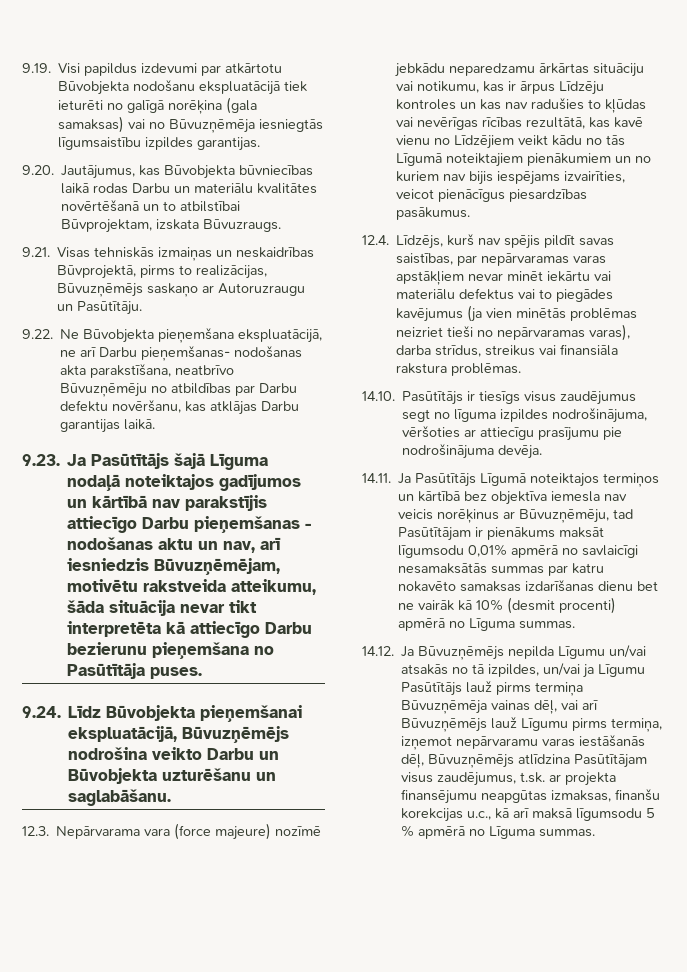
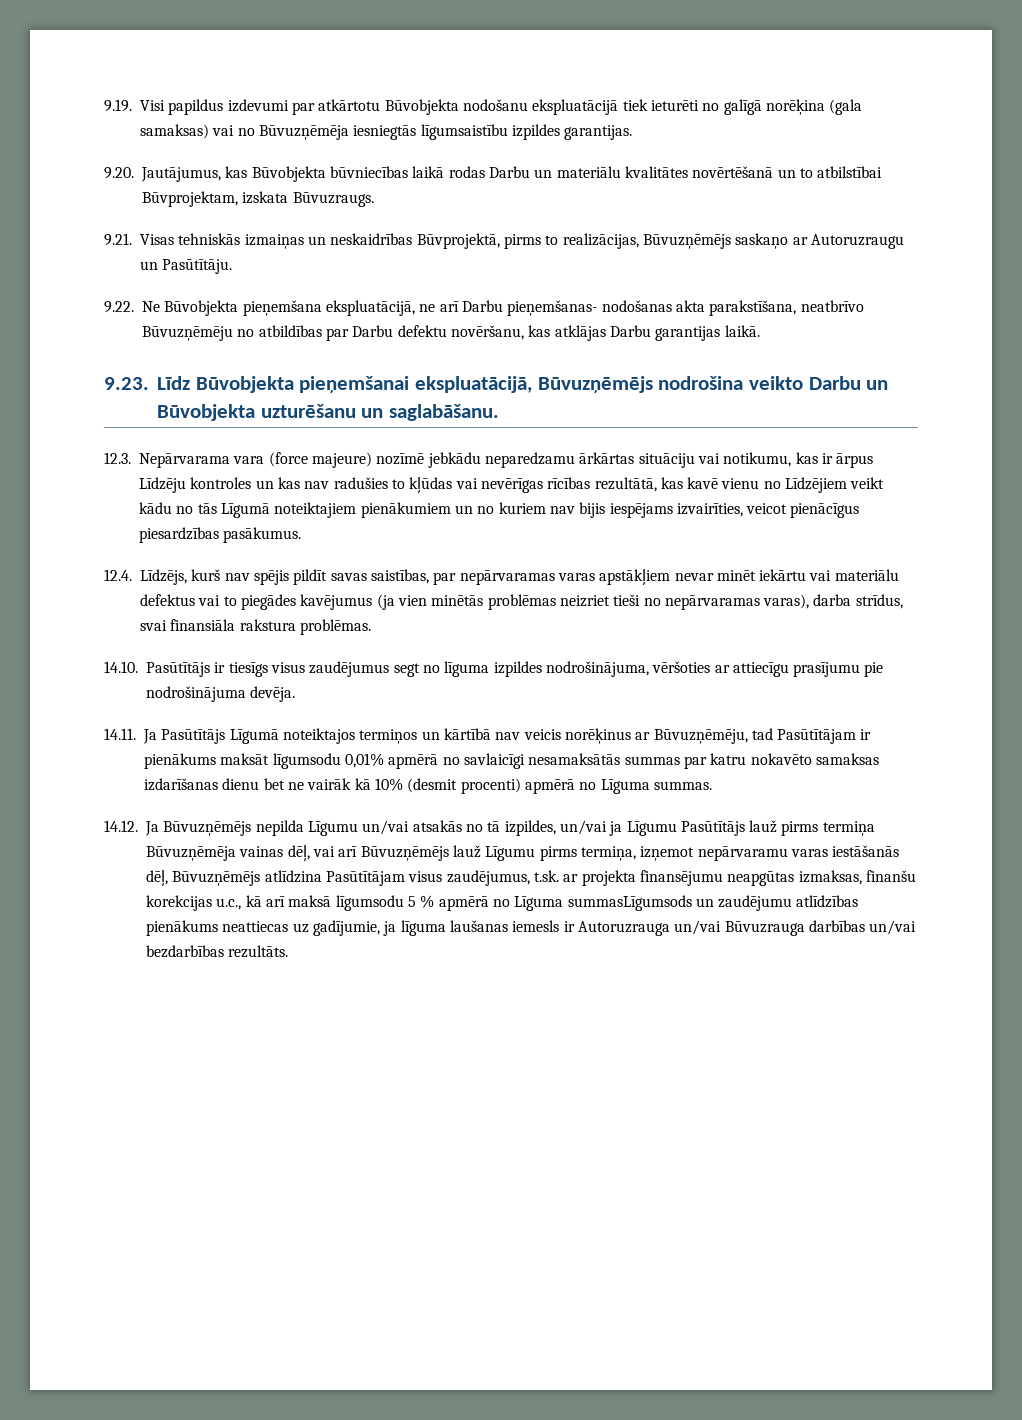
- 9.23. Ja Pasūtītājs šajā Līguma nodaļā noteiktajos gadījumos un kārtībā nav parakstījis attiecīgo Darbu pieņemšanas - nodošanas aktu un nav, arī iesniedzis Būvuzņēmējam, motivētu rakstveida atteikumu, šāda situācija nevar tikt interpretēta kā attiecīgo Darbu bezierunu pieņemšana no Pasūtītāja puses.
- 9.24. Līdz Būvobjekta pieņemšanai ekspluatācijā, Būvuzņēmējs nodrošina veikto Darbu un Būvobjekta uzturēšanu un saglabāšanu.
+ 9.23. Līdz Būvobjekta pieņemšanai ekspluatācijā, Būvuzņēmējs nodrošina veikto Darbu un Būvobjekta uzturēšanu un saglabāšanu.
- 12.4. Līdzējs, kurš nav spējis pildīt savas saistības, par nepārvaramas varas apstākļiem nevar minēt iekārtu vai materiālu defektus vai to piegādes kavējumus (ja vien minētās problēmas neizriet tieši no nepārvaramas varas), darba strīdus, streikus vai finansiāla rakstura problēmas.
+ 12.4. Līdzējs, kurš nav spējis pildīt savas saistības, par nepārvaramas varas apstākļiem nevar minēt iekārtu vai materiālu defektus vai to piegādes kavējumus (ja vien minētās problēmas neizriet tieši no nepārvaramas varas), darba strīdus, svai finansiāla rakstura problēmas.
- 14.11. Ja Pasūtītājs Līgumā noteiktajos termiņos un kārtībā bez objektīva iemesla nav veicis norēķinus ar Būvuzņēmēju, tad Pasūtītājam ir pienākums maksāt līgumsodu 0,01% apmērā no savlaicīgi nesamaksātās summas par katru nokavēto samaksas izdarīšanas dienu bet ne vairāk kā 10% (desmit procenti) apmērā no Līguma summas.
+ 14.11. Ja Pasūtītājs Līgumā noteiktajos termiņos un kārtībā nav veicis norēķinus ar Būvuzņēmēju, tad Pasūtītājam ir pienākums maksāt līgumsodu 0,01% apmērā no savlaicīgi nesamaksātās summas par katru nokavēto samaksas izdarīšanas dienu bet ne vairāk kā 10% (desmit procenti) apmērā no Līguma summas.
- 14.12. Ja Būvuzņēmējs nepilda Līgumu un/vai atsakās no tā izpildes, un/vai ja Līgumu Pasūtītājs lauž pirms termiņa Būvuzņēmēja vainas dēļ, vai arī Būvuzņēmējs lauž Līgumu pirms termiņa, izņemot nepārvaramu varas iestāšanās dēļ, Būvuzņēmējs atlīdzina Pasūtītājam visus zaudējumus, t.sk. ar projekta finansējumu neapgūtas izmaksas, finanšu korekcijas u.c., kā arī maksā līgumsodu 5 % apmērā no Līguma summas.
+ 14.12. Ja Būvuzņēmējs nepilda Līgumu un/vai atsakās no tā izpildes, un/vai ja Līgumu Pasūtītājs lauž pirms termiņa Būvuzņēmēja vainas dēļ, vai arī Būvuzņēmējs lauž Līgumu pirms termiņa, izņemot nepārvaramu varas iestāšanās dēļ, Būvuzņēmējs atlīdzina Pasūtītājam visus zaudējumus, t.sk. ar projekta finansējumu neapgūtas izmaksas, finanšu korekcijas u.c., kā arī maksā līgumsodu 5 % apmērā no Līguma summasLīgumsods un zaudējumu atlīdzības pienākums neattiecas uz gadījumie, ja līguma laušanas iemesls ir Autoruzrauga un/vai Būvuzrauga darbības un/vai bezdarbības rezultāts.

